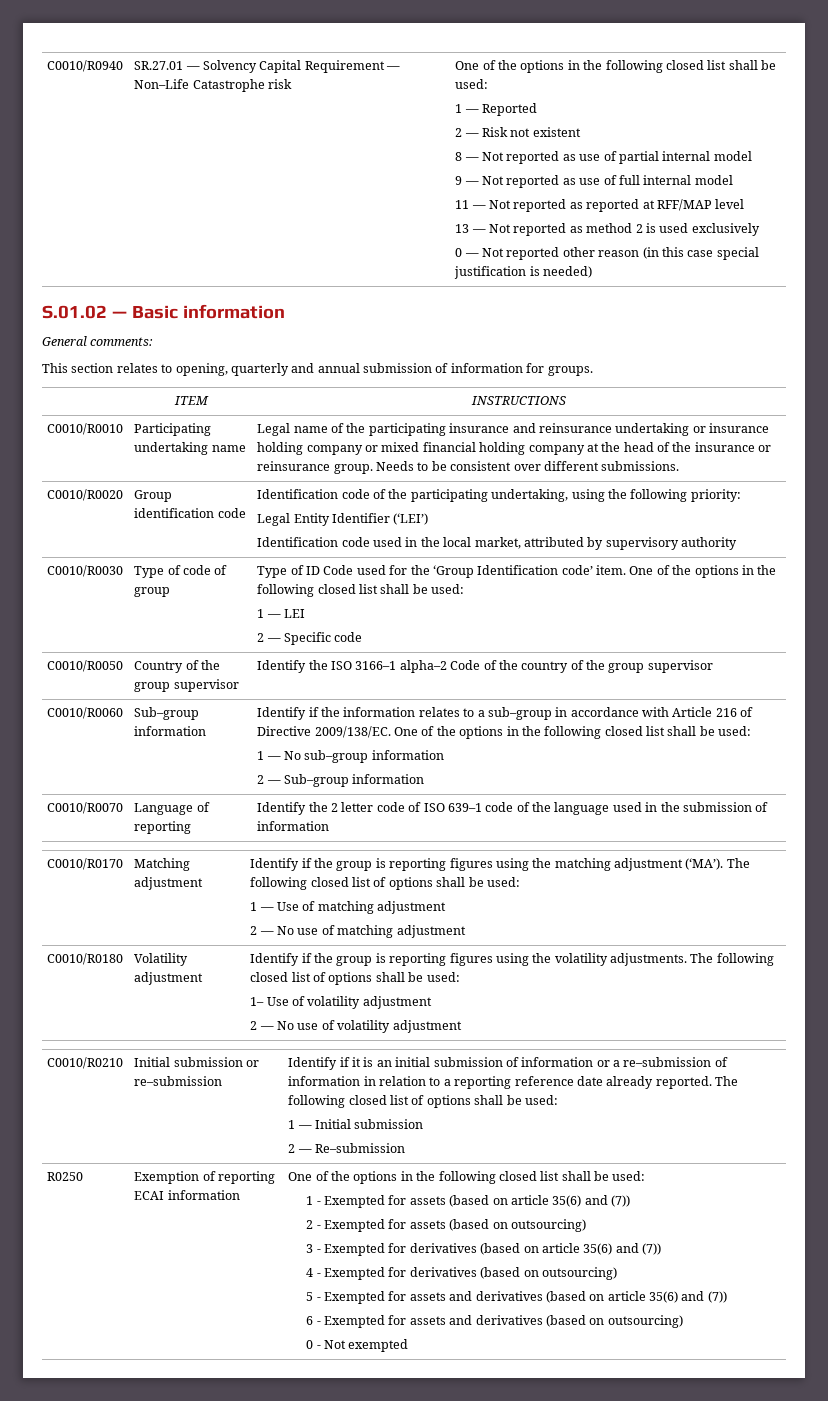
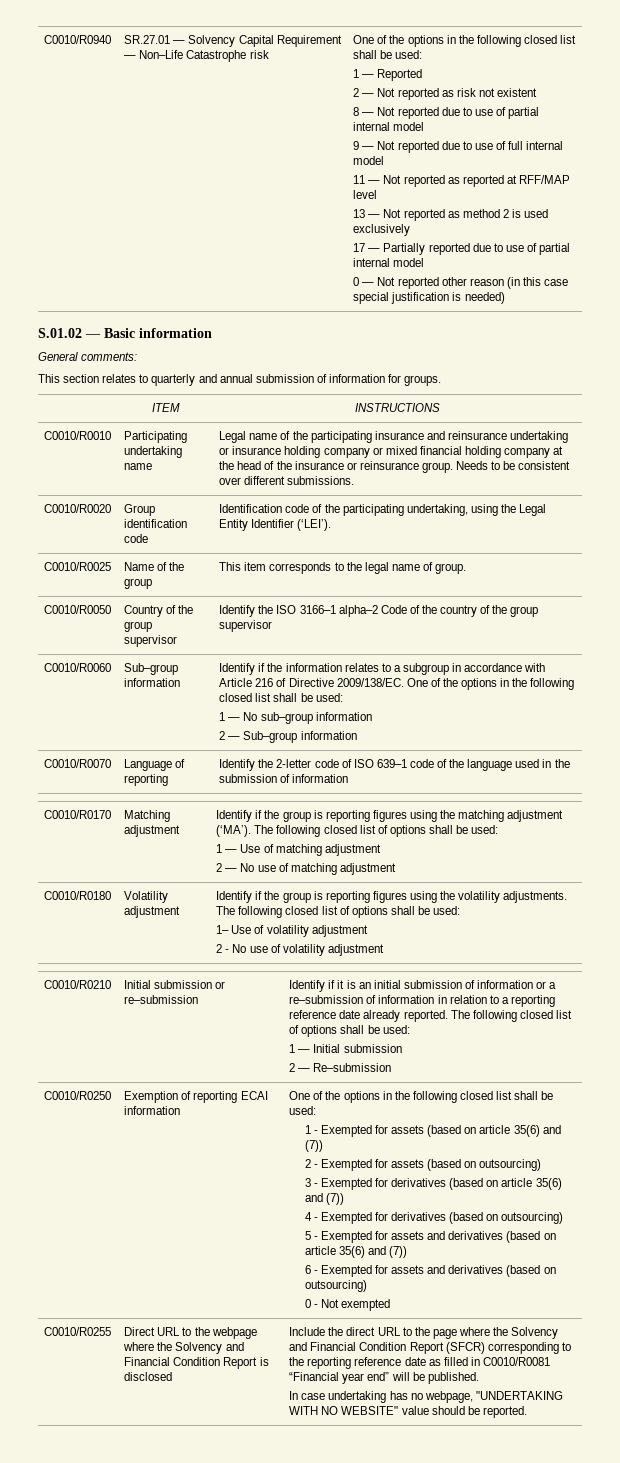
- 2 — Risk not existent
+ 2 — Not reported as risk not existent
- 8 — Not reported as use of partial internal model
+ 8 — Not reported due to use of partial internal model
- 9 — Not reported as use of full internal model
+ 9 — Not reported due to use of full internal model
+ 17 — Partially reported due to use of partial internal model
- This section relates to opening, quarterly and annual submission of information for groups.
+ This section relates to quarterly and annual submission of information for groups.
- C0010/R0020 | Group identification code | Identification code of the participating undertaking, using the following priority:
- Legal Entity Identifier (‘LEI’)
- Identification code used in the local market, attributed by supervisory authority
- C0010/R0030 | Type of code of group | Type of ID Code used for the ‘Group Identification code’ item. One of the options in the following closed list shall be used:
- 1 — LEI
- 2 — Specific code
+ C0010/R0020 | Group identification code | Identification code of the participating undertaking, using the Legal Entity Identifier (‘LEI’).
+ C0010/R0025 | Name of the group | This item corresponds to the legal name of group.
- C0010/R0060 | Sub–group information | Identify if the information relates to a sub–group in accordance with Article 216 of Directive 2009/138/EC. One of the options in the following closed list shall be used:
+ C0010/R0060 | Sub–group information | Identify if the information relates to a subgroup in accordance with Article 216 of Directive 2009/138/EC. One of the options in the following closed list shall be used:
- C0010/R0070 | Language of reporting | Identify the 2 letter code of ISO 639–1 code of the language used in the submission of information
+ C0010/R0070 | Language of reporting | Identify the 2-letter code of ISO 639–1 code of the language used in the submission of information
  C0010/R0180 | Volatility adjustment | Identify if the group is reporting figures using the volatility adjustments. The following closed list of options shall be used:
  1– Use of volatility adjustment
- 2 — No use of volatility adjustment
+ 2 - No use of volatility adjustment
- R0250
+ C0010/R0250
+ C0010/R0255 | Direct URL to the webpage where the Solvency and Financial Condition Report is disclosed | Include the direct URL to the page where the Solvency and Financial Condition Report (SFCR) corresponding to the reporting reference date as filled in C0010/R0081 “Financial year end” will be published.
+ In case undertaking has no webpage, "UNDERTAKING WITH NO WEBSITE" value should be reported.

